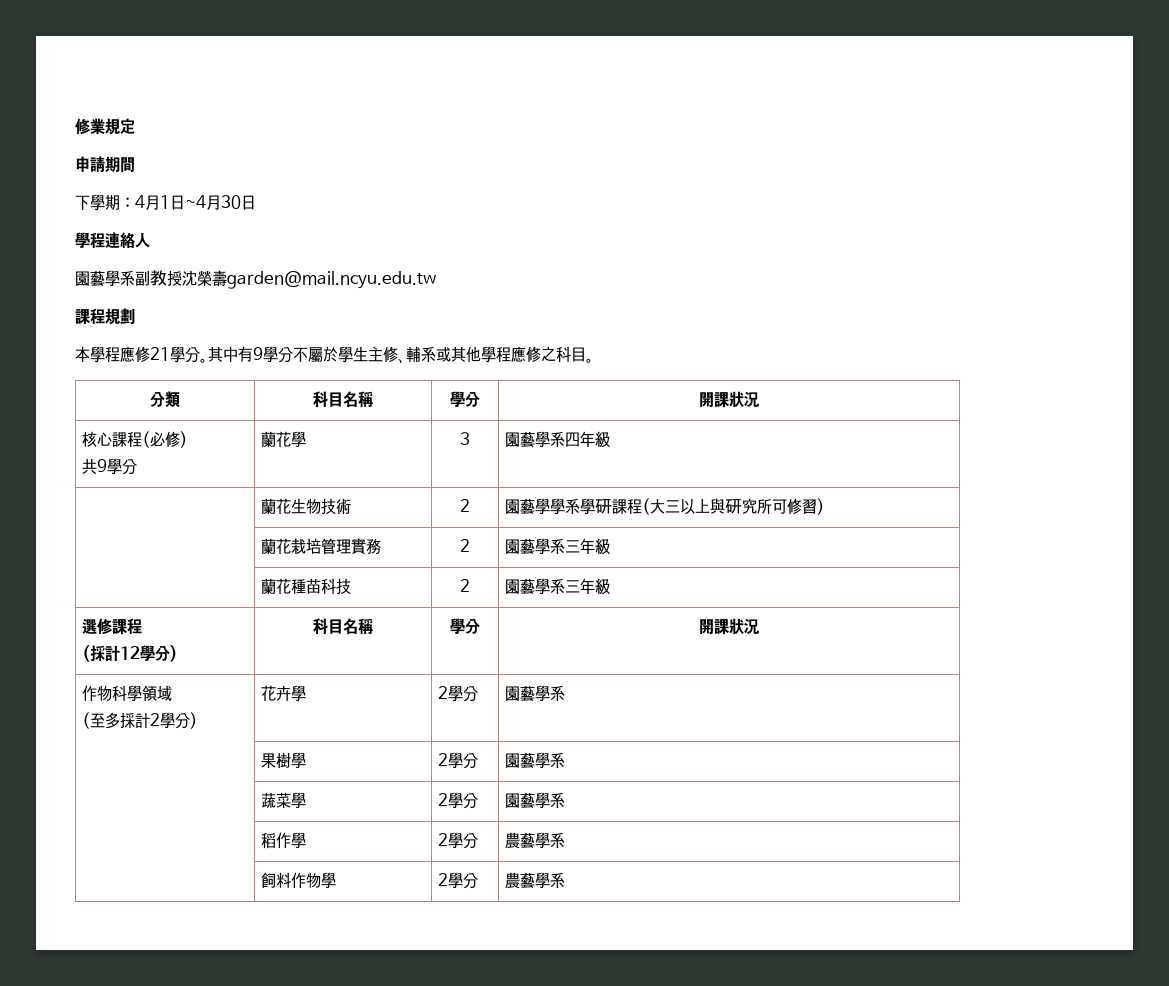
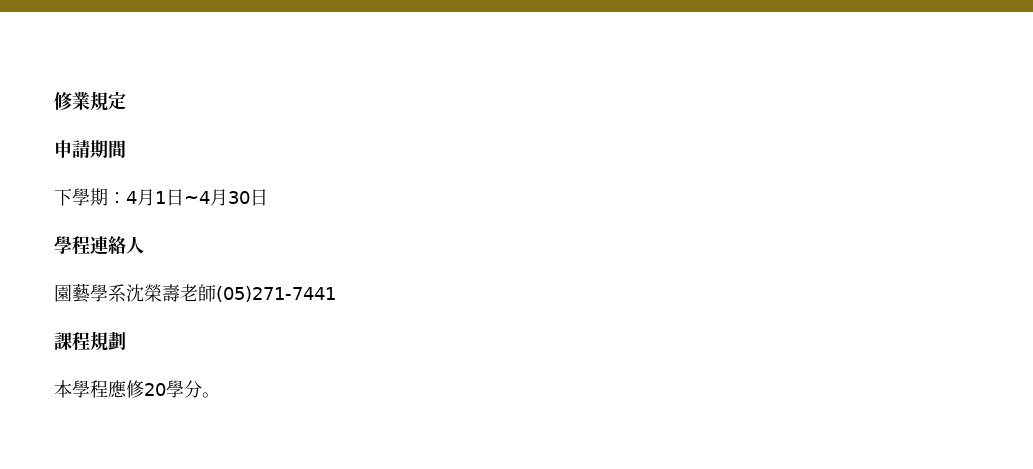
- 園藝學系副教授沈榮壽garden@mail.ncyu.edu.tw
+ 園藝學系沈榮壽老師(05)271-7441
- 本學程應修21學分。其中有9學分不屬於學生主修、輔系或其他學程應修之科目。
- 分類 | 科目名稱 | 學分 | 開課狀況
- 核心課程(必修)
- 共9學分 | 蘭花學 | 3 | 園藝學系四年級
- | 蘭花生物技術 | 2 | 園藝學學系學研課程(大三以上與研究所可修習)
- | 蘭花栽培管理實務 | 2 | 園藝學系三年級
- | 蘭花種苗科技 | 2 | 園藝學系三年級
- 選修課程
- (採計12學分) | 科目名稱 | 學分 | 開課狀況
- 作物科學領域
- (至多採計2學分) | 花卉學 | 2學分 | 園藝學系
- | 果樹學 | 2學分 | 園藝學系
- | 蔬菜學 | 2學分 | 園藝學系
- | 稻作學 | 2學分 | 農藝學系
- | 飼料作物學 | 2學分 | 農藝學系
+ 本學程應修20學分。

